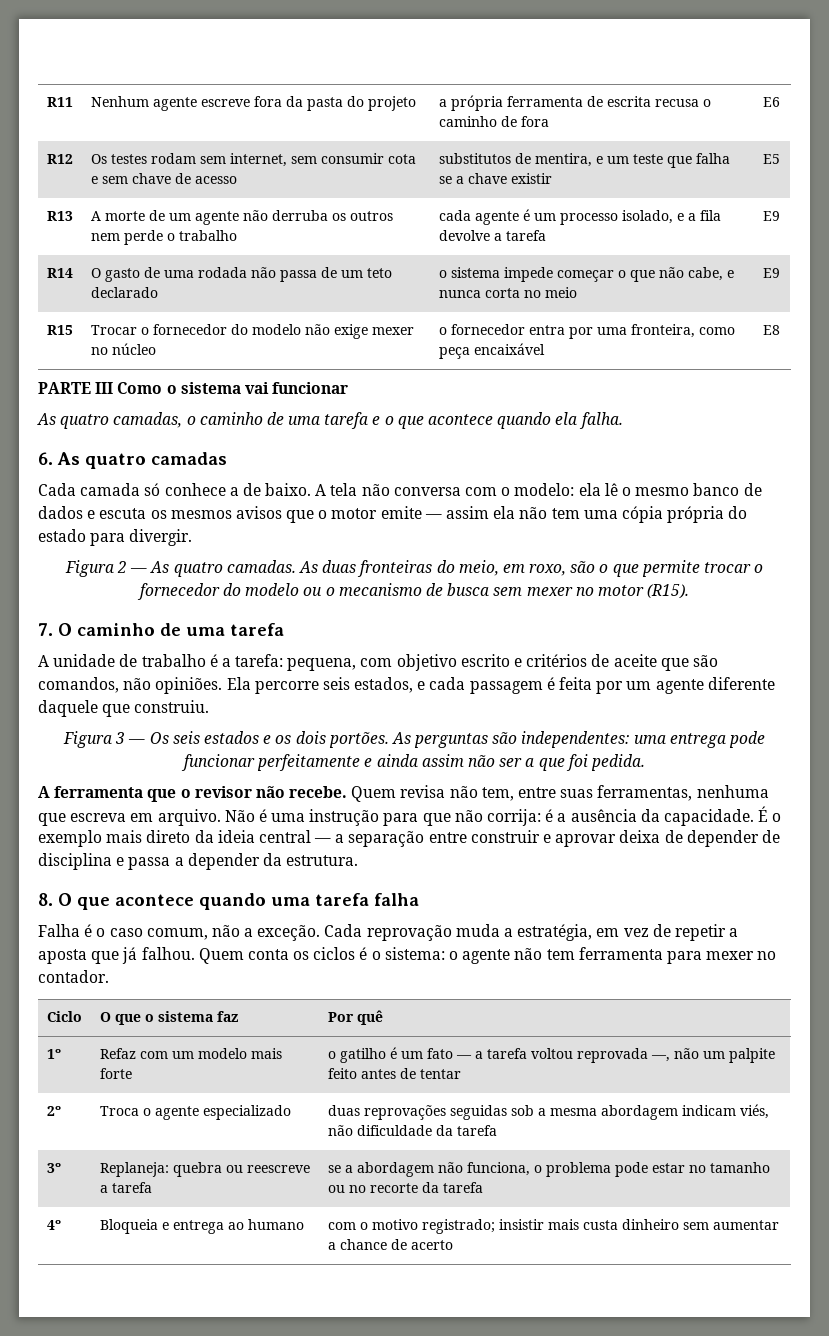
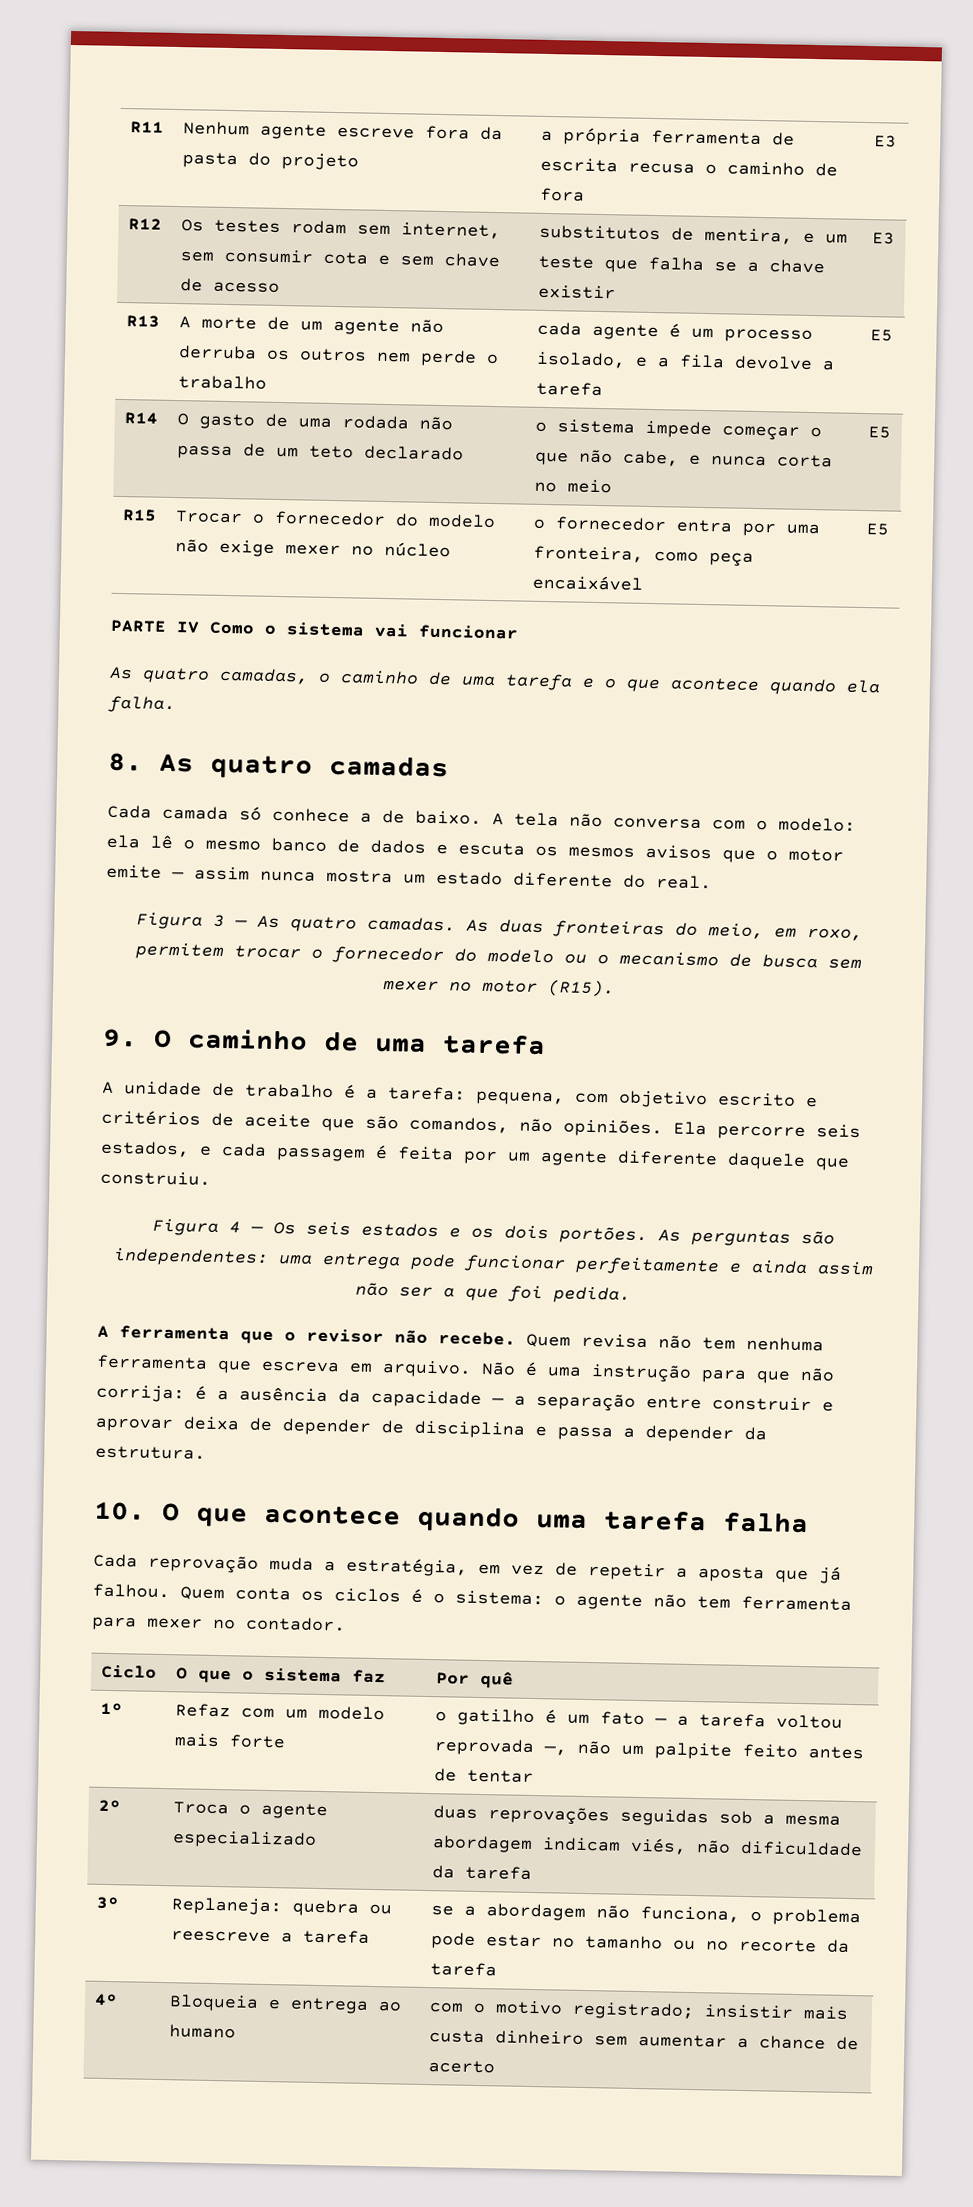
- R11 | Nenhum agente escreve fora da pasta do projeto | a própria ferramenta de escrita recusa o caminho de fora | E6
+ R11 | Nenhum agente escreve fora da pasta do projeto | a própria ferramenta de escrita recusa o caminho de fora | E3
- R12 | Os testes rodam sem internet, sem consumir cota e sem chave de acesso | substitutos de mentira, e um teste que falha se a chave existir | E5
+ R12 | Os testes rodam sem internet, sem consumir cota e sem chave de acesso | substitutos de mentira, e um teste que falha se a chave existir | E3
- R13 | A morte de um agente não derruba os outros nem perde o trabalho | cada agente é um processo isolado, e a fila devolve a tarefa | E9
+ R13 | A morte de um agente não derruba os outros nem perde o trabalho | cada agente é um processo isolado, e a fila devolve a tarefa | E5
- R14 | O gasto de uma rodada não passa de um teto declarado | o sistema impede começar o que não cabe, e nunca corta no meio | E9
+ R14 | O gasto de uma rodada não passa de um teto declarado | o sistema impede começar o que não cabe, e nunca corta no meio | E5
- R15 | Trocar o fornecedor do modelo não exige mexer no núcleo | o fornecedor entra por uma fronteira, como peça encaixável | E8
+ R15 | Trocar o fornecedor do modelo não exige mexer no núcleo | o fornecedor entra por uma fronteira, como peça encaixável | E5
- PARTE III Como o sistema vai funcionar
+ PARTE IV Como o sistema vai funcionar
- 6. As quatro camadas
+ 8. As quatro camadas
- A tela não conversa com o modelo: ela lê o mesmo banco de dados e escuta os mesmos avisos que o motor emite — assim ela não tem uma cópia própria do estado para divergir.
- Figura 2 — As quatro camadas.
+ A tela não conversa com o modelo: ela lê o mesmo banco de dados e escuta os mesmos avisos que o motor emite — assim nunca mostra um estado diferente do real.
+ Figura 3 — As quatro camadas.
- As duas fronteiras do meio, em roxo, são o que permite trocar o fornecedor do modelo ou o mecanismo de busca sem mexer no motor (R15).
+ As duas fronteiras do meio, em roxo, permitem trocar o fornecedor do modelo ou o mecanismo de busca sem mexer no motor (R15).
- 7. O caminho de uma tarefa
+ 9. O caminho de uma tarefa
- Figura 3 — Os seis estados e os dois portões.
+ Figura 4 — Os seis estados e os dois portões.
- Quem revisa não tem, entre suas ferramentas, nenhuma que escreva em arquivo.
+ Quem revisa não tem nenhuma ferramenta que escreva em arquivo.
- Não é uma instrução para que não corrija: é a ausência da capacidade. É o exemplo mais direto da ideia central — a separação entre construir e aprovar deixa de depender de disciplina e passa a depender da estrutura.
+ Não é uma instrução para que não corrija: é a ausência da capacidade — a separação entre construir e aprovar deixa de depender de disciplina e passa a depender da estrutura.
- 8. O que acontece quando uma tarefa falha
+ 10. O que acontece quando uma tarefa falha
- Falha é o caso comum, não a exceção.

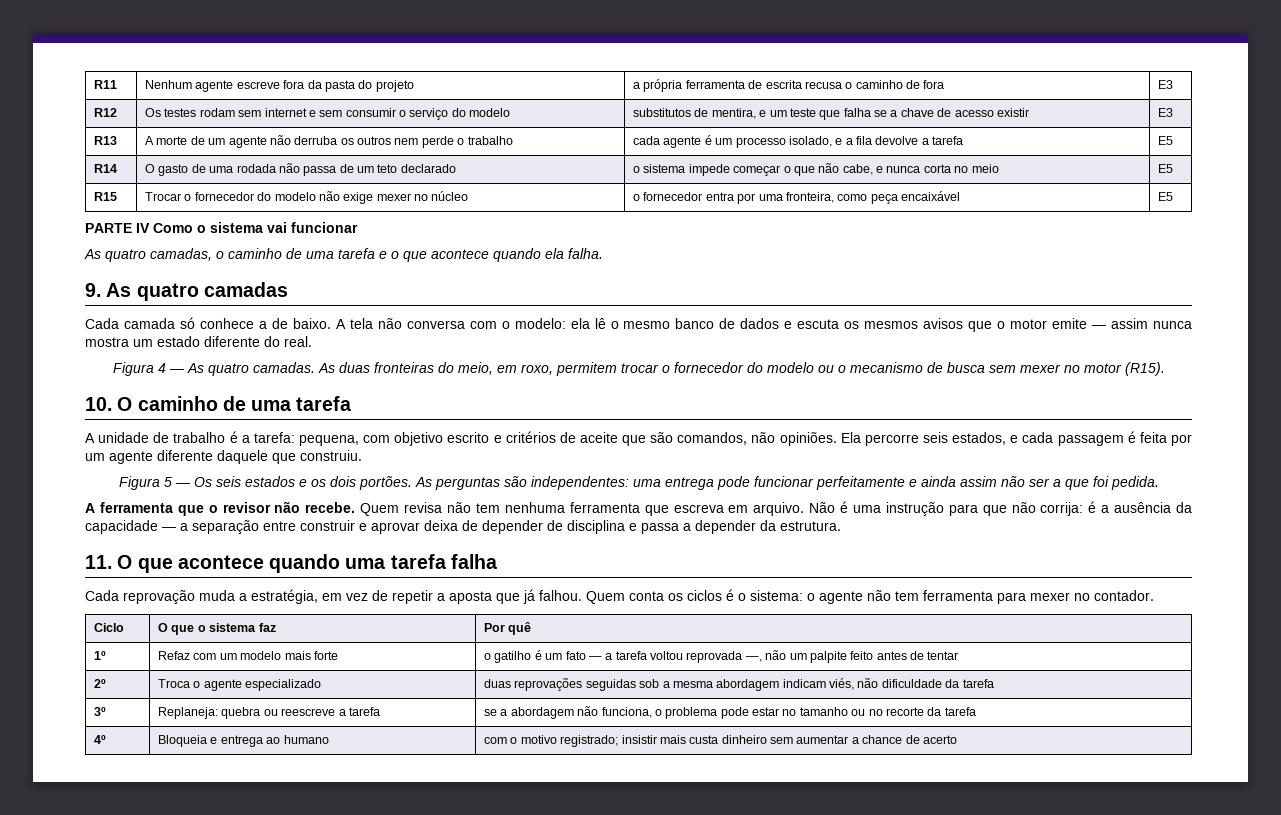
- R12 | Os testes rodam sem internet, sem consumir cota e sem chave de acesso | substitutos de mentira, e um teste que falha se a chave existir | E3
+ R12 | Os testes rodam sem internet e sem consumir o serviço do modelo | substitutos de mentira, e um teste que falha se a chave de acesso existir | E3
- 8. As quatro camadas
+ 9. As quatro camadas
- Figura 3 — As quatro camadas.
+ Figura 4 — As quatro camadas.
- 9. O caminho de uma tarefa
+ 10. O caminho de uma tarefa
- Figura 4 — Os seis estados e os dois portões.
+ Figura 5 — Os seis estados e os dois portões.
- 10. O que acontece quando uma tarefa falha
+ 11. O que acontece quando uma tarefa falha

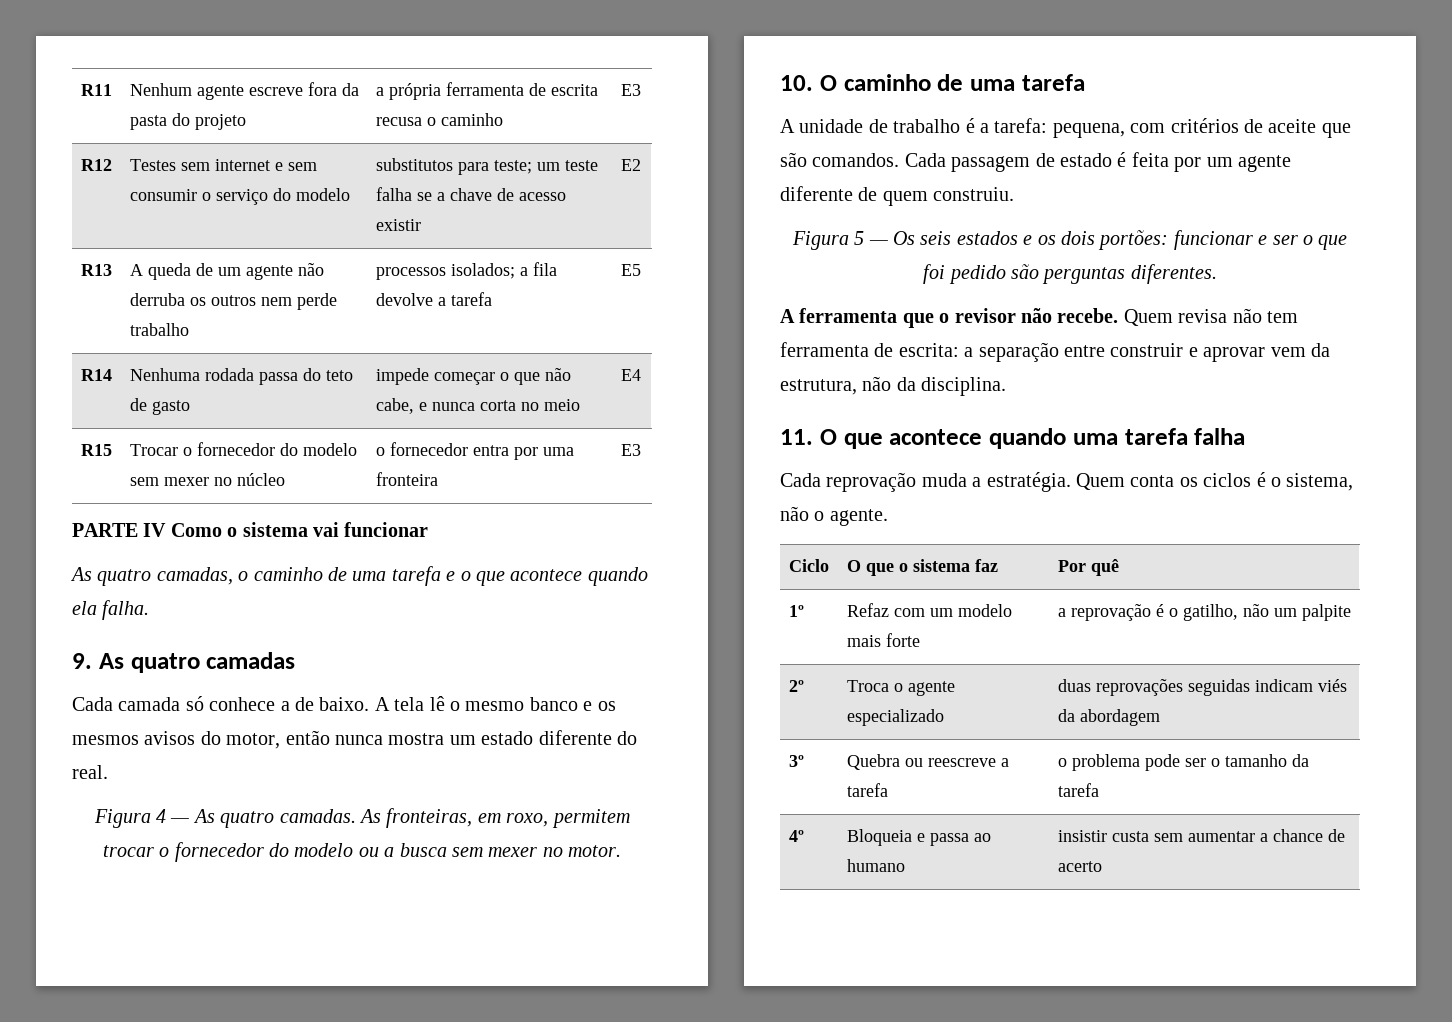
- R11 | Nenhum agente escreve fora da pasta do projeto | a própria ferramenta de escrita recusa o caminho de fora | E3
+ R11 | Nenhum agente escreve fora da pasta do projeto | a própria ferramenta de escrita recusa o caminho | E3
- R12 | Os testes rodam sem internet e sem consumir o serviço do modelo | substitutos de mentira, e um teste que falha se a chave de acesso existir | E3
+ R12 | Testes sem internet e sem consumir o serviço do modelo | substitutos para teste; um teste falha se a chave de acesso existir | E2
- R13 | A morte de um agente não derruba os outros nem perde o trabalho | cada agente é um processo isolado, e a fila devolve a tarefa | E5
+ R13 | A queda de um agente não derruba os outros nem perde trabalho | processos isolados; a fila devolve a tarefa | E5
- R14 | O gasto de uma rodada não passa de um teto declarado | o sistema impede começar o que não cabe, e nunca corta no meio | E5
+ R14 | Nenhuma rodada passa do teto de gasto | impede começar o que não cabe, e nunca corta no meio | E4
- R15 | Trocar o fornecedor do modelo não exige mexer no núcleo | o fornecedor entra por uma fronteira, como peça encaixável | E5
+ R15 | Trocar o fornecedor do modelo sem mexer no núcleo | o fornecedor entra por uma fronteira | E3
- A tela não conversa com o modelo: ela lê o mesmo banco de dados e escuta os mesmos avisos que o motor emite — assim nunca mostra um estado diferente do real.
+ A tela lê o mesmo banco e os mesmos avisos do motor, então nunca mostra um estado diferente do real.
- As duas fronteiras do meio, em roxo, permitem trocar o fornecedor do modelo ou o mecanismo de busca sem mexer no motor (R15).
+ As fronteiras, em roxo, permitem trocar o fornecedor do modelo ou a busca sem mexer no motor.
- A unidade de trabalho é a tarefa: pequena, com objetivo escrito e critérios de aceite que são comandos, não opiniões. Ela percorre seis estados, e cada passagem é feita por um agente diferente daquele que construiu.
+ A unidade de trabalho é a tarefa: pequena, com critérios de aceite que são comandos. Cada passagem de estado é feita por um agente diferente de quem construiu.
- Figura 5 — Os seis estados e os dois portões. As perguntas são independentes: uma entrega pode funcionar perfeitamente e ainda assim não ser a que foi pedida.
+ Figura 5 — Os seis estados e os dois portões: funcionar e ser o que foi pedido são perguntas diferentes.
- Quem revisa não tem nenhuma ferramenta que escreva em arquivo. Não é uma instrução para que não corrija: é a ausência da capacidade — a separação entre construir e aprovar deixa de depender de disciplina e passa a depender da estrutura.
+ Quem revisa não tem ferramenta de escrita: a separação entre construir e aprovar vem da estrutura, não da disciplina.
- Cada reprovação muda a estratégia, em vez de repetir a aposta que já falhou.
+ Cada reprovação muda a estratégia.
- Quem conta os ciclos é o sistema: o agente não tem ferramenta para mexer no contador.
+ Quem conta os ciclos é o sistema, não o agente.
- 1º | Refaz com um modelo mais forte | o gatilho é um fato — a tarefa voltou reprovada —, não um palpite feito antes de tentar
+ 1º | Refaz com um modelo mais forte | a reprovação é o gatilho, não um palpite
- 2º | Troca o agente especializado | duas reprovações seguidas sob a mesma abordagem indicam viés, não dificuldade da tarefa
+ 2º | Troca o agente especializado | duas reprovações seguidas indicam viés da abordagem
- 3º | Replaneja: quebra ou reescreve a tarefa | se a abordagem não funciona, o problema pode estar no tamanho ou no recorte da tarefa
+ 3º | Quebra ou reescreve a tarefa | o problema pode ser o tamanho da tarefa
- 4º | Bloqueia e entrega ao humano | com o motivo registrado; insistir mais custa dinheiro sem aumentar a chance de acerto
+ 4º | Bloqueia e passa ao humano | insistir custa sem aumentar a chance de acerto

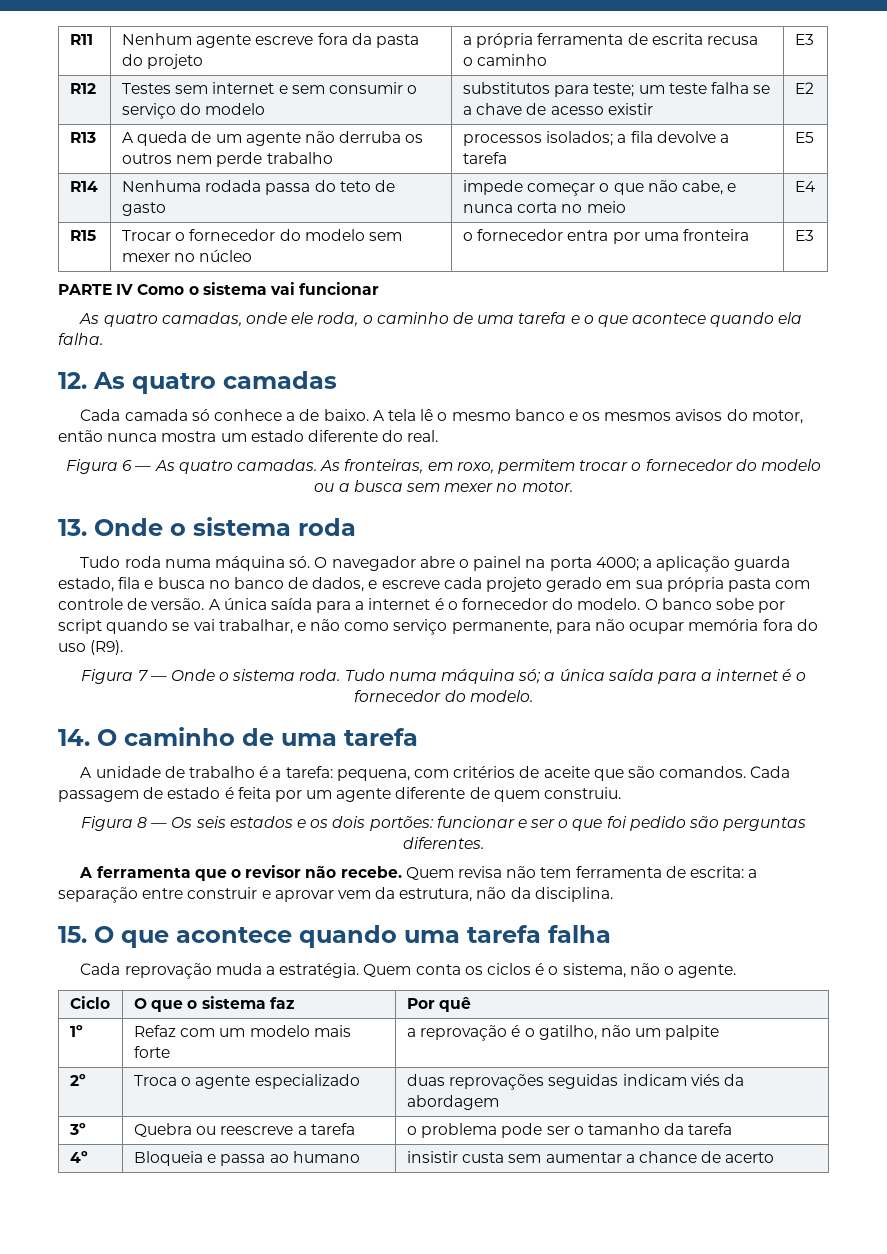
- As quatro camadas, o caminho de uma tarefa e o que acontece quando ela falha.
+ As quatro camadas, onde ele roda, o caminho de uma tarefa e o que acontece quando ela falha.
- 9. As quatro camadas
+ 12. As quatro camadas
- Figura 4 — As quatro camadas.
+ Figura 6 — As quatro camadas.
- 10. O caminho de uma tarefa
+ 13. Onde o sistema roda
+ Tudo roda numa máquina só. O navegador abre o painel na porta 4000; a aplicação guarda estado, fila e busca no banco de dados, e escreve cada projeto gerado em sua própria pasta com controle de versão. A única saída para a internet é o fornecedor do modelo. O banco sobe por script quando se vai trabalhar, e não como serviço permanente, para não ocupar memória fora do uso (R9).
+ Figura 7 — Onde o sistema roda. Tudo numa máquina só; a única saída para a internet é o fornecedor do modelo.
+ 14. O caminho de uma tarefa
- Figura 5 — Os seis estados e os dois portões: funcionar e ser o que foi pedido são perguntas diferentes.
+ Figura 8 — Os seis estados e os dois portões: funcionar e ser o que foi pedido são perguntas diferentes.
- 11. O que acontece quando uma tarefa falha
+ 15. O que acontece quando uma tarefa falha

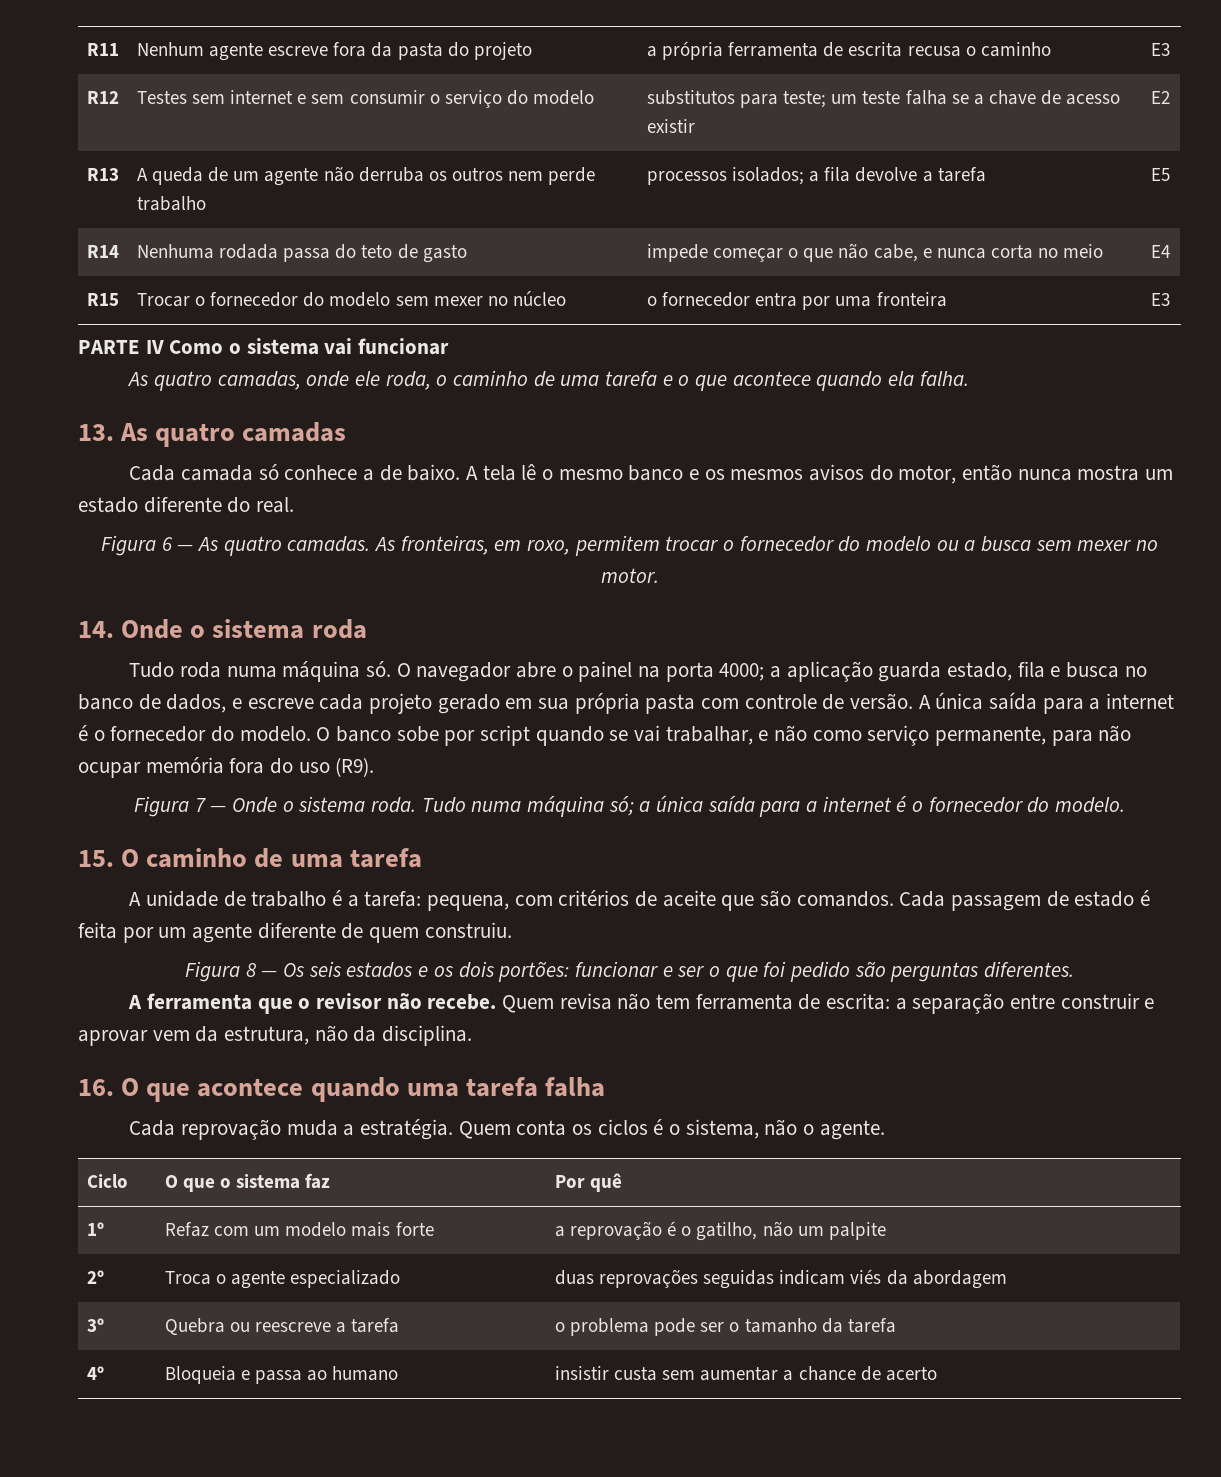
- 12. As quatro camadas
+ 13. As quatro camadas
- 13. Onde o sistema roda
+ 14. Onde o sistema roda
- 14. O caminho de uma tarefa
+ 15. O caminho de uma tarefa
- 15. O que acontece quando uma tarefa falha
+ 16. O que acontece quando uma tarefa falha

